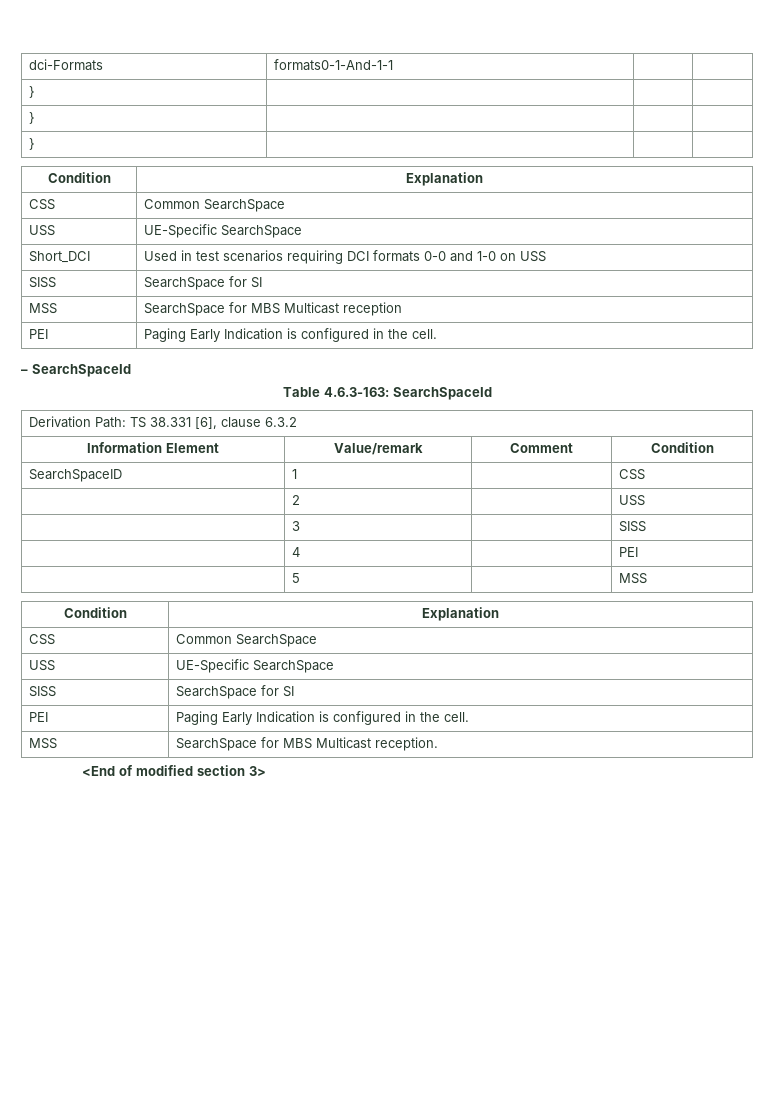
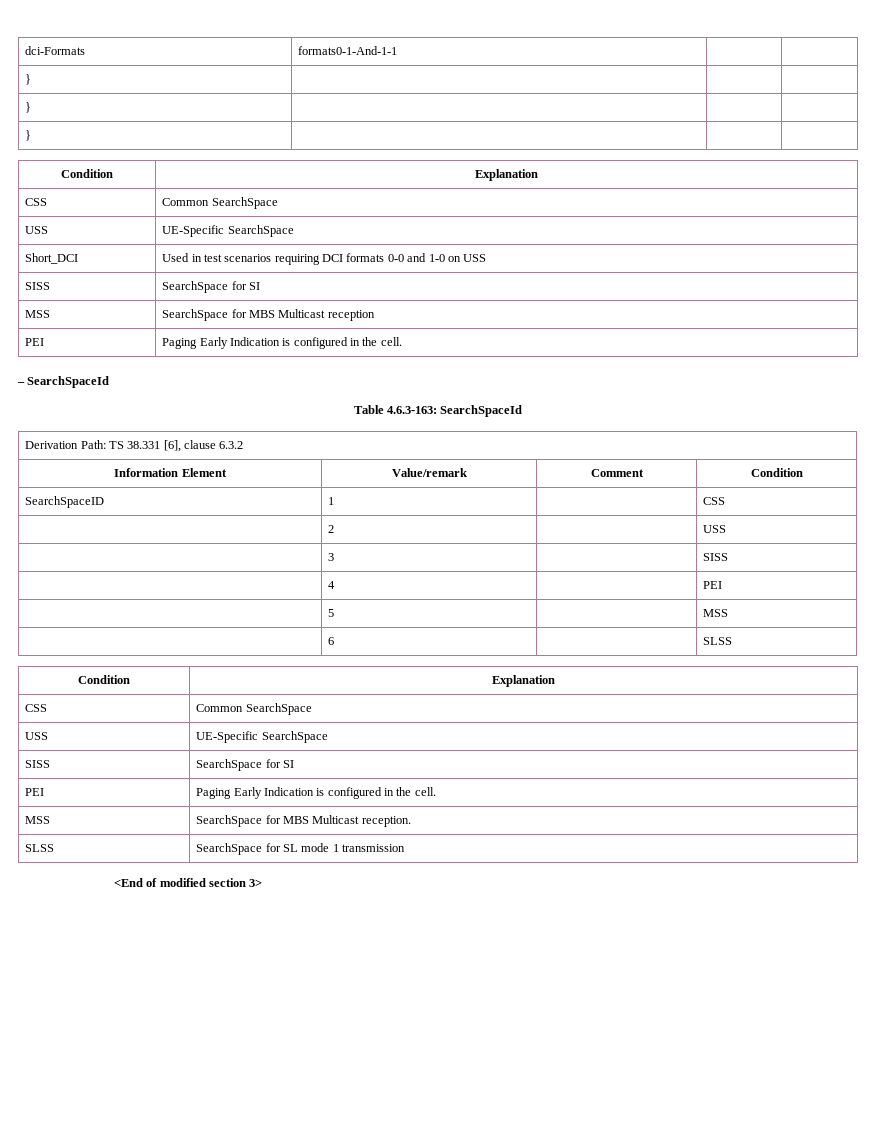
+ | 6 | | SLSS
+ SLSS | SearchSpace for SL mode 1 transmission

